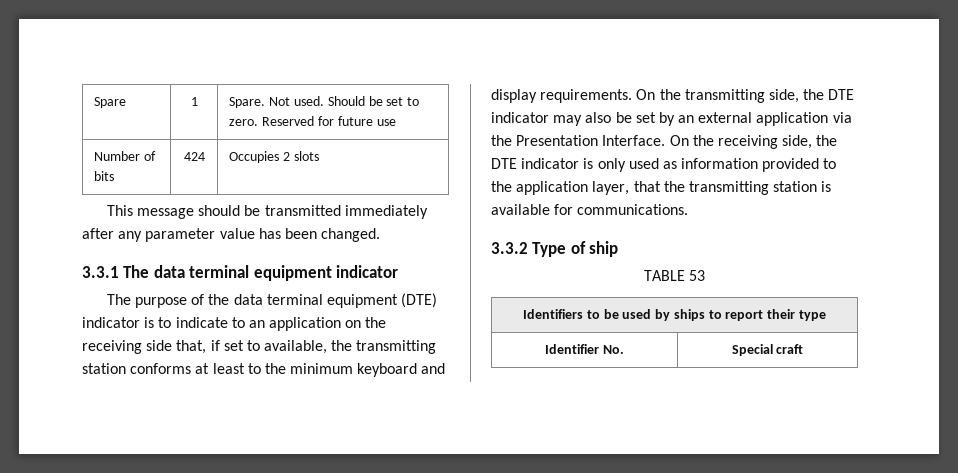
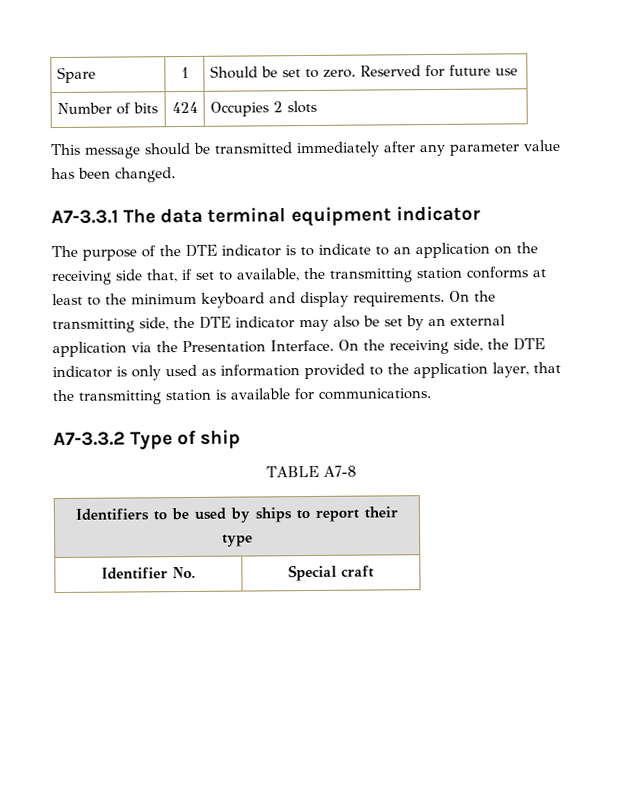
- Spare | 1 | Spare. Not used. Should be set to zero. Reserved for future use
+ Spare | 1 | Should be set to zero. Reserved for future use
- 3.3.1 The data terminal equipment indicator
+ A7-3.3.1 The data terminal equipment indicator
- The purpose of the data terminal equipment (DTE) indicator is to indicate to an application on the receiving side that, if set to available, the transmitting station conforms at least to the minimum keyboard and display requirements.
+ The purpose of the DTE indicator is to indicate to an application on the receiving side that, if set to available, the transmitting station conforms at least to the minimum keyboard and display requirements.
- 3.3.2 Type of ship
+ A7-3.3.2 Type of ship
- TABLE 53
+ TABLE A7-8

